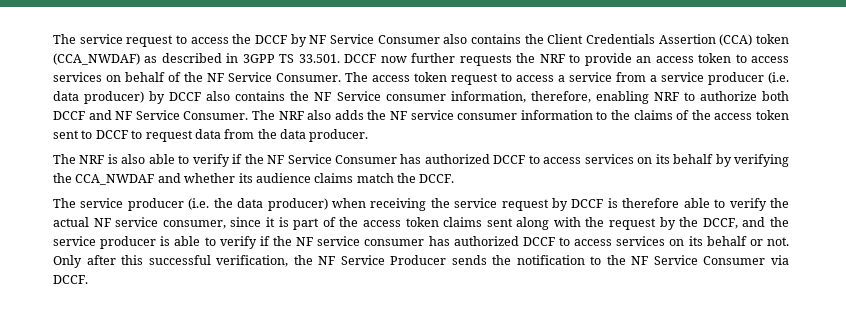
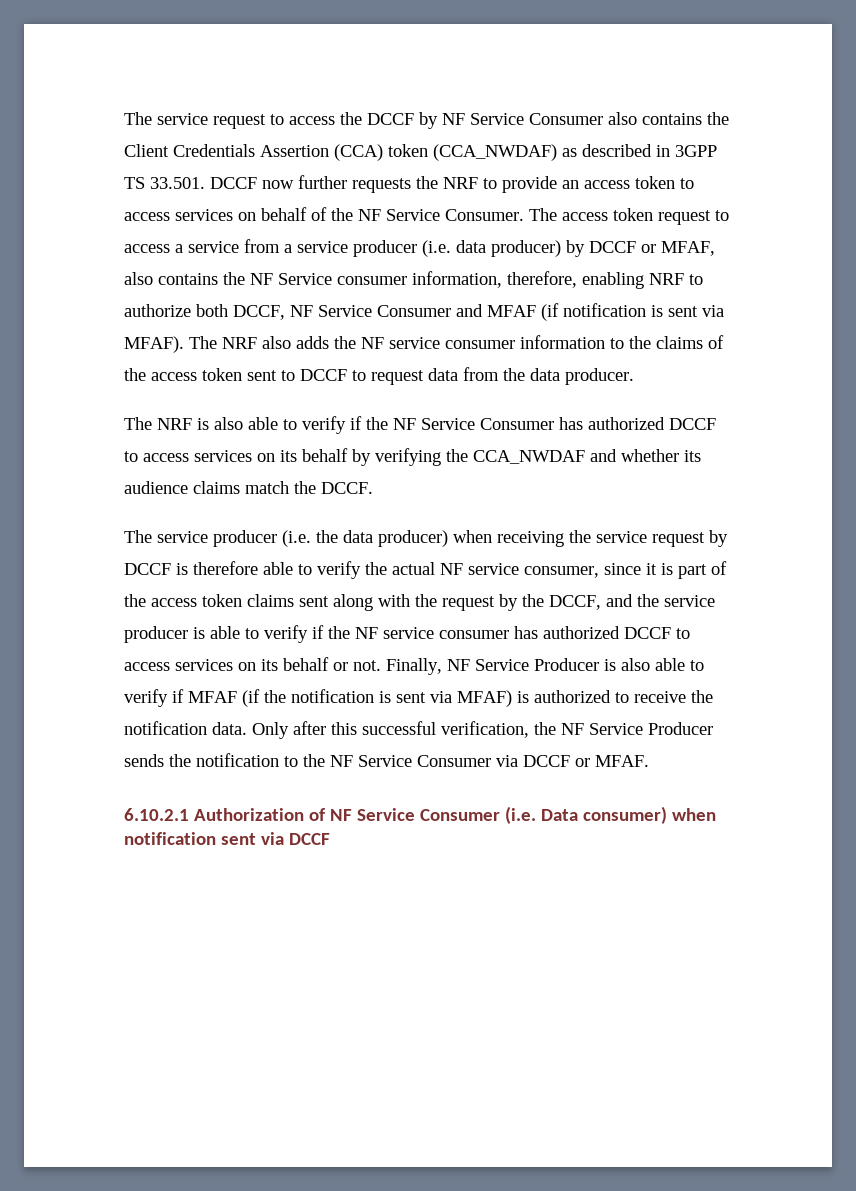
- The access token request to access a service from a service producer (i.e. data producer) by DCCF also contains the NF Service consumer information, therefore, enabling NRF to authorize both DCCF and NF Service Consumer.
+ The access token request to access a service from a service producer (i.e. data producer) by DCCF or MFAF, also contains the NF Service consumer information, therefore, enabling NRF to authorize both DCCF, NF Service Consumer and MFAF (if notification is sent via MFAF).
+ Finally, NF Service Producer is also able to verify if MFAF (if the notification is sent via MFAF) is authorized to receive the notification data.
- Only after this successful verification, the NF Service Producer sends the notification to the NF Service Consumer via DCCF.
+ Only after this successful verification, the NF Service Producer sends the notification to the NF Service Consumer via DCCF or MFAF.
+ 6.10.2.1 Authorization of NF Service Consumer (i.e. Data consumer) when notification sent via DCCF

